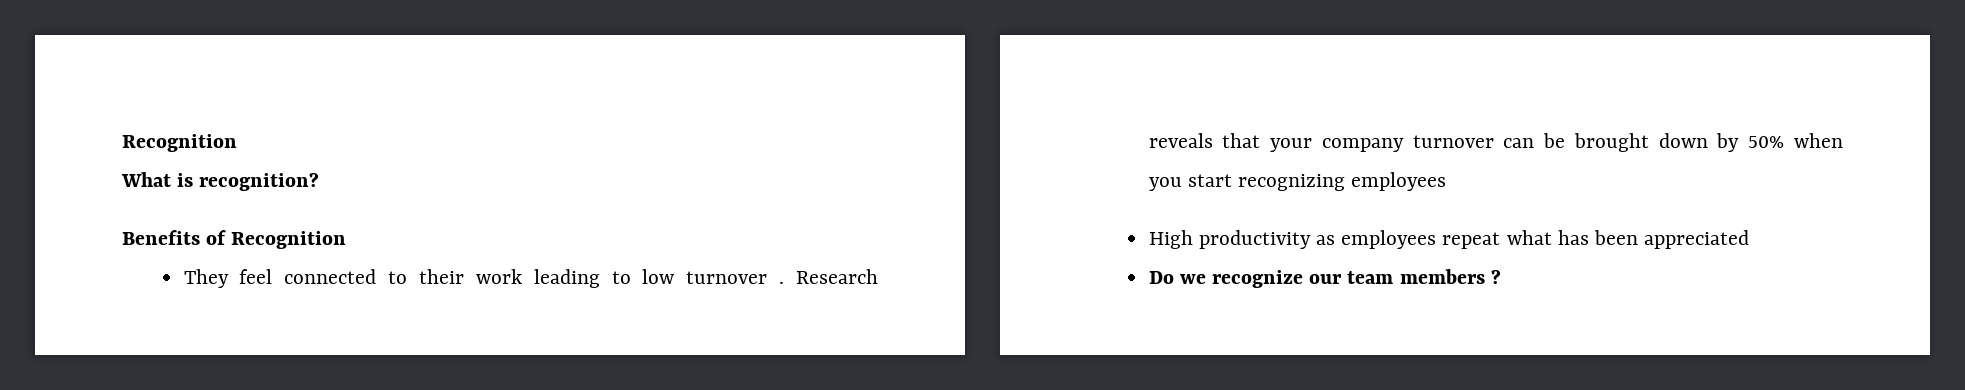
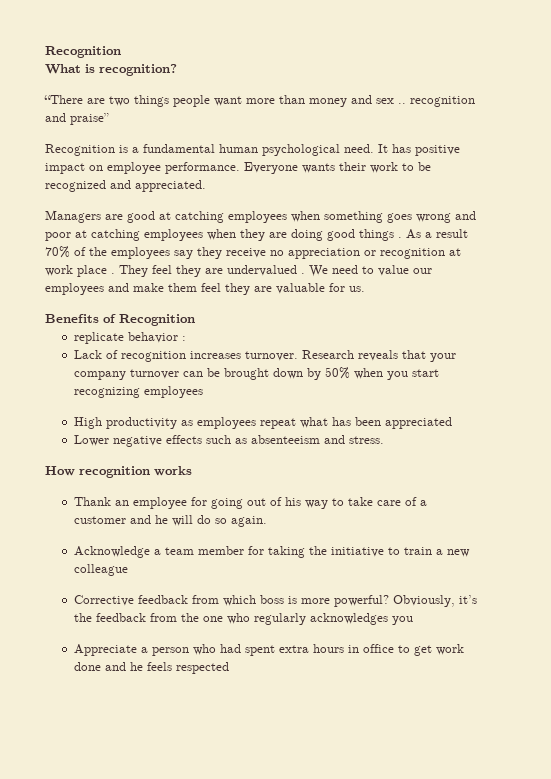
+ “There are two things people want more than money and sex .. recognition and praise”
+ Recognition is a fundamental human psychological need. It has positive impact on employee performance. Everyone wants their work to be recognized and appreciated.
+ Managers are good at catching employees when something goes wrong and poor at catching employees when they are doing good things . As a result 70% of the employees say they receive no appreciation or recognition at work place . They feel they are undervalued . We need to value our employees and make them feel they are valuable for us.
  Benefits of Recognition
- They feel connected to their work leading to low turnover .
+ replicate behavior :
+ Lack of recognition increases turnover.
- Do we recognize our team members ?
+ Lower negative effects such as absenteeism and stress.
+ How recognition works
+ Thank an employee for going out of his way to take care of a customer and he will do so again.
+ Acknowledge a team member for taking the initiative to train a new colleague
+ Corrective feedback from which boss is more powerful? Obviously, it’s the feedback from the one who regularly acknowledges you
+ Appreciate a person who had spent extra hours in office to get work done and he feels respected

